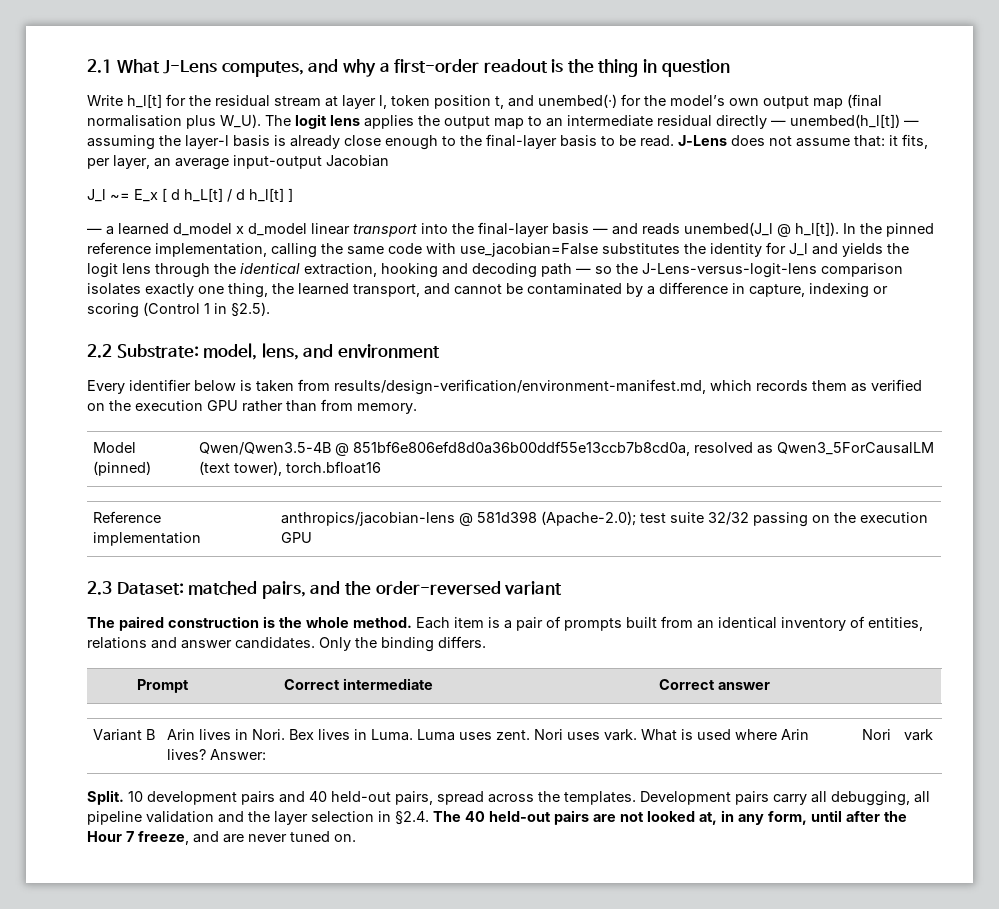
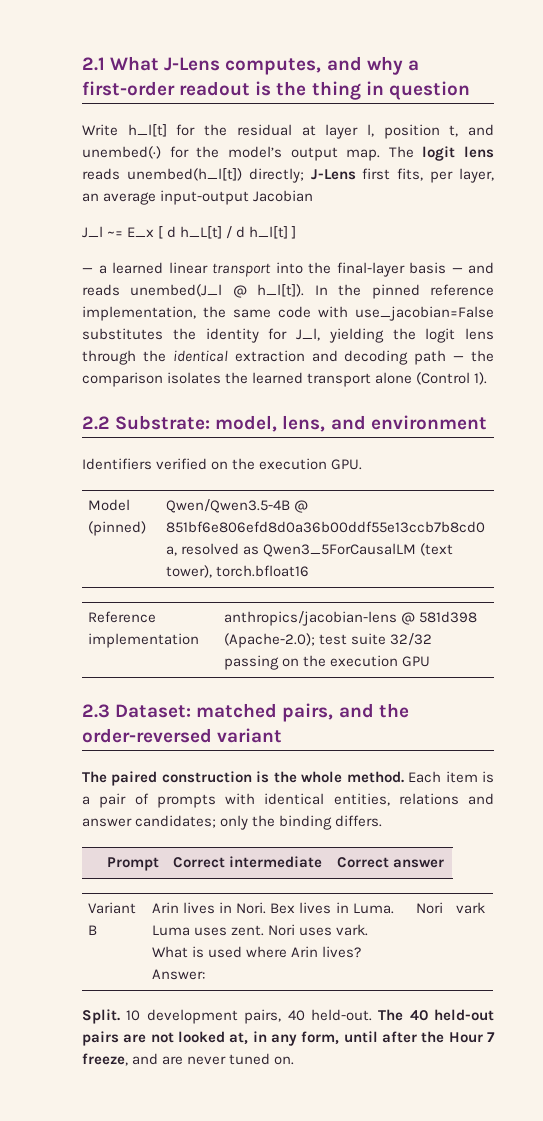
- Write h_l[t] for the residual stream at layer l, token position t, and unembed(·) for the model’s own output map (final normalisation plus W_U). The logit lens applies the output map to an intermediate residual directly — unembed(h_l[t]) — assuming the layer-l basis is already close enough to the final-layer basis to be read. J-Lens does not assume that: it fits, per layer, an average input-output Jacobian
+ Write h_l[t] for the residual at layer l, position t, and unembed(·) for the model’s output map. The logit lens reads unembed(h_l[t]) directly; J-Lens first fits, per layer, an average input-output Jacobian
- — a learned d_model x d_model linear transport into the final-layer basis — and reads unembed(J_l @ h_l[t]).
+ — a learned linear transport into the final-layer basis — and reads unembed(J_l @ h_l[t]).
- In the pinned reference implementation, calling the same code with use_jacobian=False substitutes the identity for J_l and yields the logit lens through the identical extraction, hooking and decoding path — so the J-Lens-versus-logit-lens comparison isolates exactly one thing, the learned transport, and cannot be contaminated by a difference in capture, indexing or scoring (Control 1 in §2.5).
+ In the pinned reference implementation, the same code with use_jacobian=False substitutes the identity for J_l, yielding the logit lens through the identical extraction and decoding path — the comparison isolates the learned transport alone (Control 1).
- Every identifier below is taken from results/design-verification/environment-manifest.md, which records them as verified on the execution GPU rather than from memory.
+ Identifiers verified on the execution GPU.
- Each item is a pair of prompts built from an identical inventory of entities, relations and answer candidates. Only the binding differs.
+ Each item is a pair of prompts with identical entities, relations and answer candidates; only the binding differs.
- 10 development pairs and 40 held-out pairs, spread across the templates. Development pairs carry all debugging, all pipeline validation and the layer selection in §2.4. The 40 held-out pairs are not looked at, in any form, until after the Hour 7 freeze, and are never tuned on.
+ 10 development pairs, 40 held-out. The 40 held-out pairs are not looked at, in any form, until after the Hour 7 freeze, and are never tuned on.

